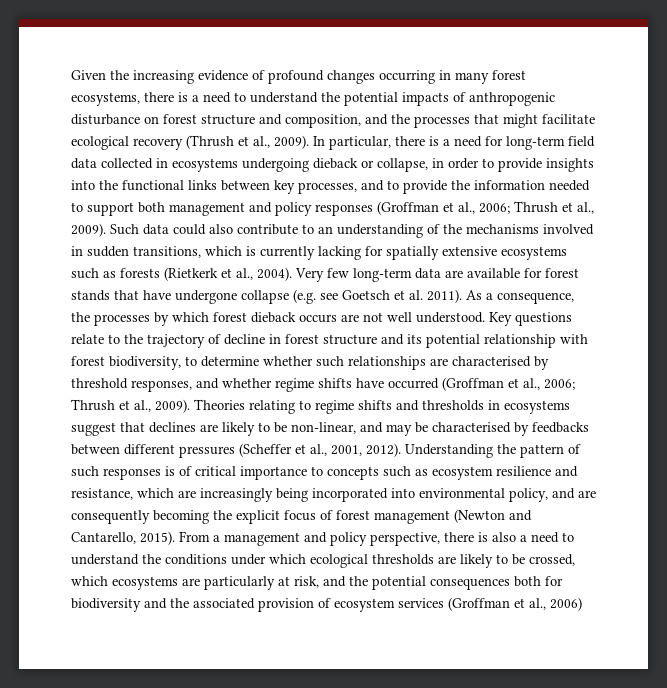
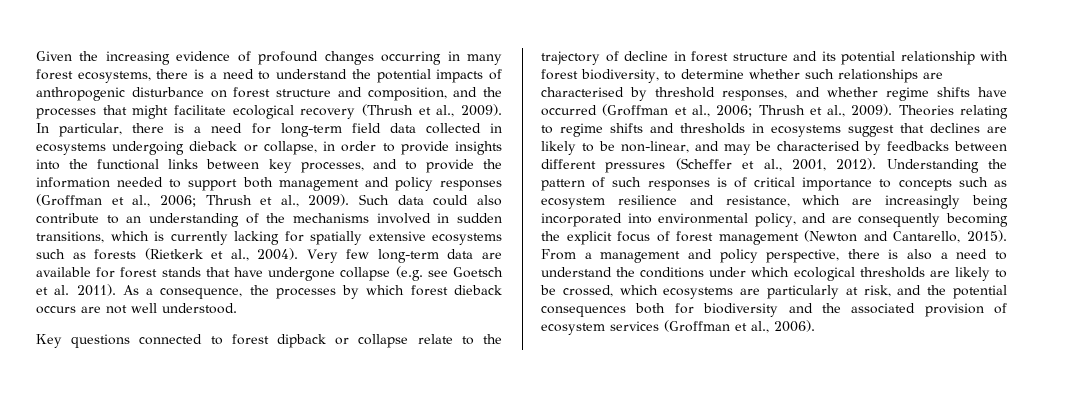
- As a consequence, the processes by which forest dieback occurs are not well understood. Key questions relate to the trajectory of decline in forest structure and its potential relationship with forest biodiversity, to determine whether such relationships are characterised by threshold responses, and whether regime shifts have occurred (Groffman et al., 2006; Thrush et al., 2009).
+ As a consequence, the processes by which forest dieback occurs are not well understood.
+ Key questions connected to forest dipback or collapse relate to the trajectory of decline in forest structure and its potential relationship with forest biodiversity, to determine whether such relationships are characterised by threshold responses, and whether regime shifts have occurred (Groffman et al., 2006; Thrush et al., 2009).
- From a management and policy perspective, there is also a need to understand the conditions under which ecological thresholds are likely to be crossed, which ecosystems are particularly at risk, and the potential consequences both for biodiversity and the associated provision of ecosystem services (Groffman et al., 2006)
+ From a management and policy perspective, there is also a need to understand the conditions under which ecological thresholds are likely to be crossed, which ecosystems are particularly at risk, and the potential consequences both for biodiversity and the associated provision of ecosystem services (Groffman et al., 2006).

